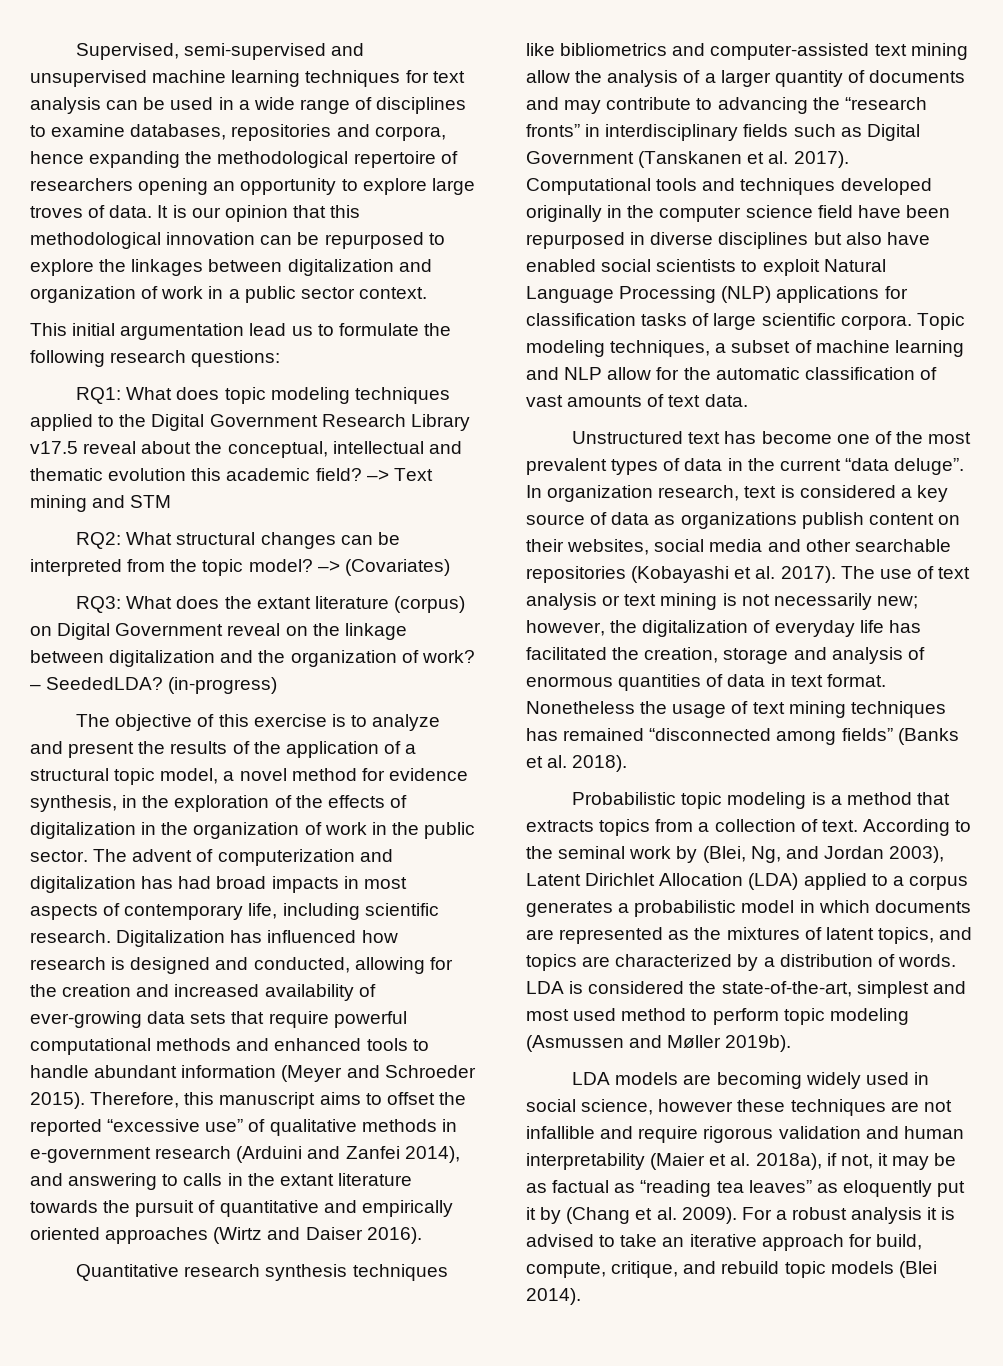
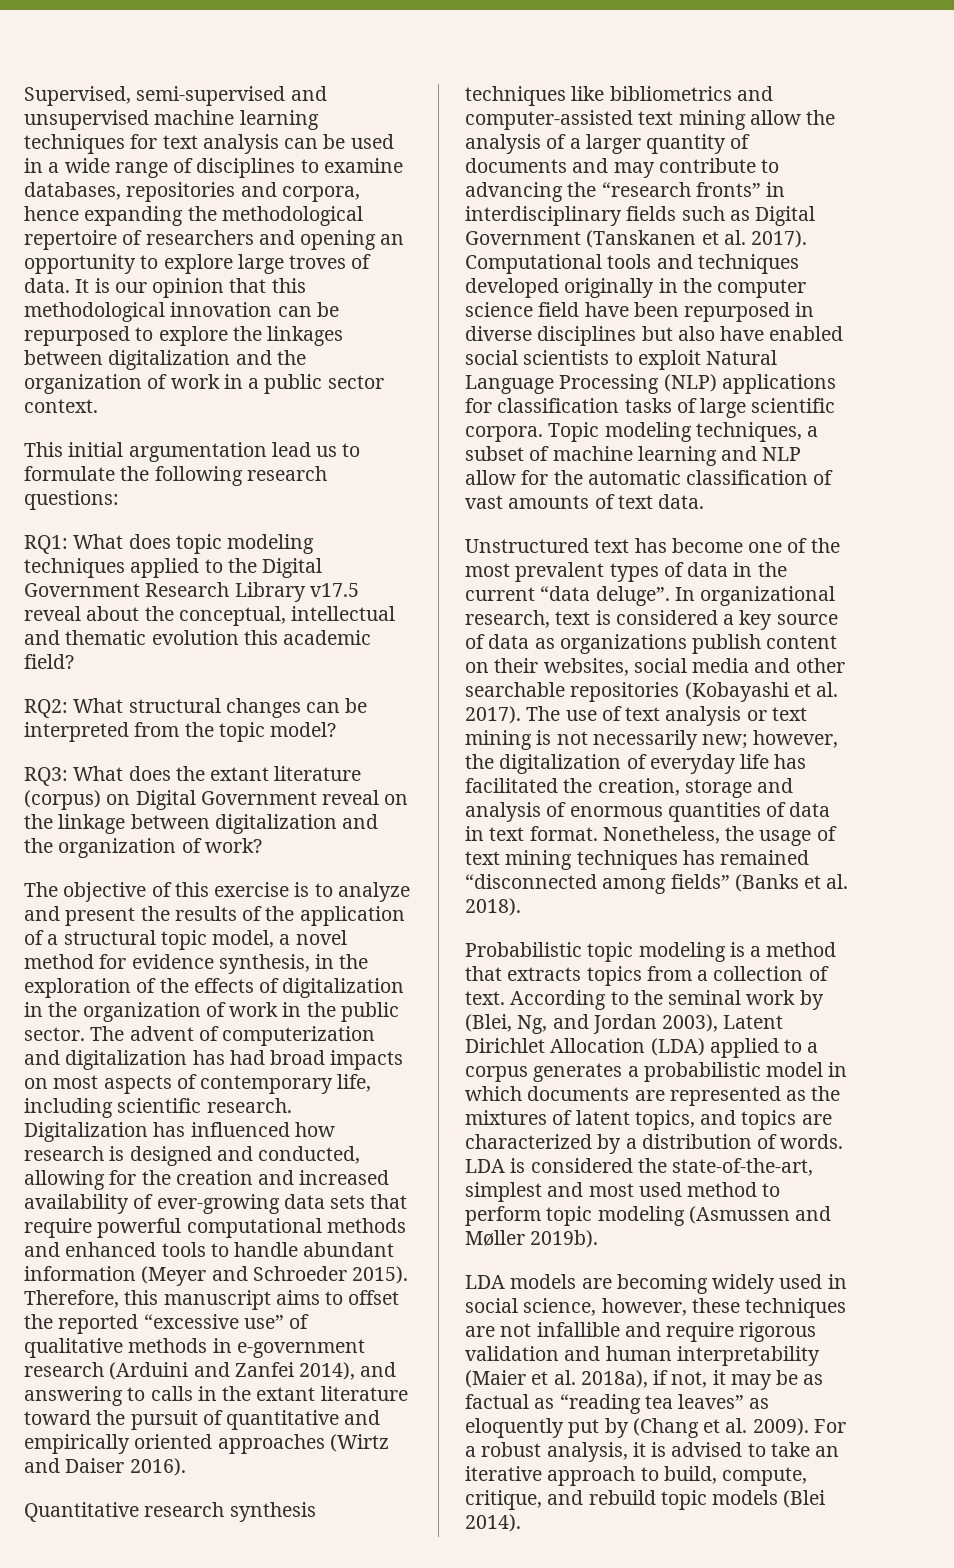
- Supervised, semi-supervised and unsupervised machine learning techniques for text analysis can be used in a wide range of disciplines to examine databases, repositories and corpora, hence expanding the methodological repertoire of researchers opening an opportunity to explore large troves of data.
+ Supervised, semi-supervised and unsupervised machine learning techniques for text analysis can be used in a wide range of disciplines to examine databases, repositories and corpora, hence expanding the methodological repertoire of researchers and opening an opportunity to explore large troves of data.
- It is our opinion that this methodological innovation can be repurposed to explore the linkages between digitalization and organization of work in a public sector context.
+ It is our opinion that this methodological innovation can be repurposed to explore the linkages between digitalization and the organization of work in a public sector context.
- –> Text mining and STM
- –> (Covariates)
- – SeededLDA? (in-progress)
- The advent of computerization and digitalization has had broad impacts in most aspects of contemporary life, including scientific research.
+ The advent of computerization and digitalization has had broad impacts on most aspects of contemporary life, including scientific research.
- Therefore, this manuscript aims to offset the reported “excessive use” of qualitative methods in e-government research (Arduini and Zanfei 2014), and answering to calls in the extant literature towards the pursuit of quantitative and empirically oriented approaches (Wirtz and Daiser 2016).
+ Therefore, this manuscript aims to offset the reported “excessive use” of qualitative methods in e-government research (Arduini and Zanfei 2014), and answering to calls in the extant literature toward the pursuit of quantitative and empirically oriented approaches (Wirtz and Daiser 2016).
- In organization research, text is considered a key source of data as organizations publish content on their websites, social media and other searchable repositories (Kobayashi et al. 2017).
+ In organizational research, text is considered a key source of data as organizations publish content on their websites, social media and other searchable repositories (Kobayashi et al. 2017).
- Nonetheless the usage of text mining techniques has remained “disconnected among fields” (Banks et al. 2018).
+ Nonetheless, the usage of text mining techniques has remained “disconnected among fields” (Banks et al. 2018).
- LDA models are becoming widely used in social science, however these techniques are not infallible and require rigorous validation and human interpretability (Maier et al. 2018a), if not, it may be as factual as “reading tea leaves” as eloquently put it by (Chang et al. 2009).
+ LDA models are becoming widely used in social science, however, these techniques are not infallible and require rigorous validation and human interpretability (Maier et al. 2018a), if not, it may be as factual as “reading tea leaves” as eloquently put by (Chang et al. 2009).
- For a robust analysis it is advised to take an iterative approach for build, compute, critique, and rebuild topic models (Blei 2014).
+ For a robust analysis, it is advised to take an iterative approach to build, compute, critique, and rebuild topic models (Blei 2014).

